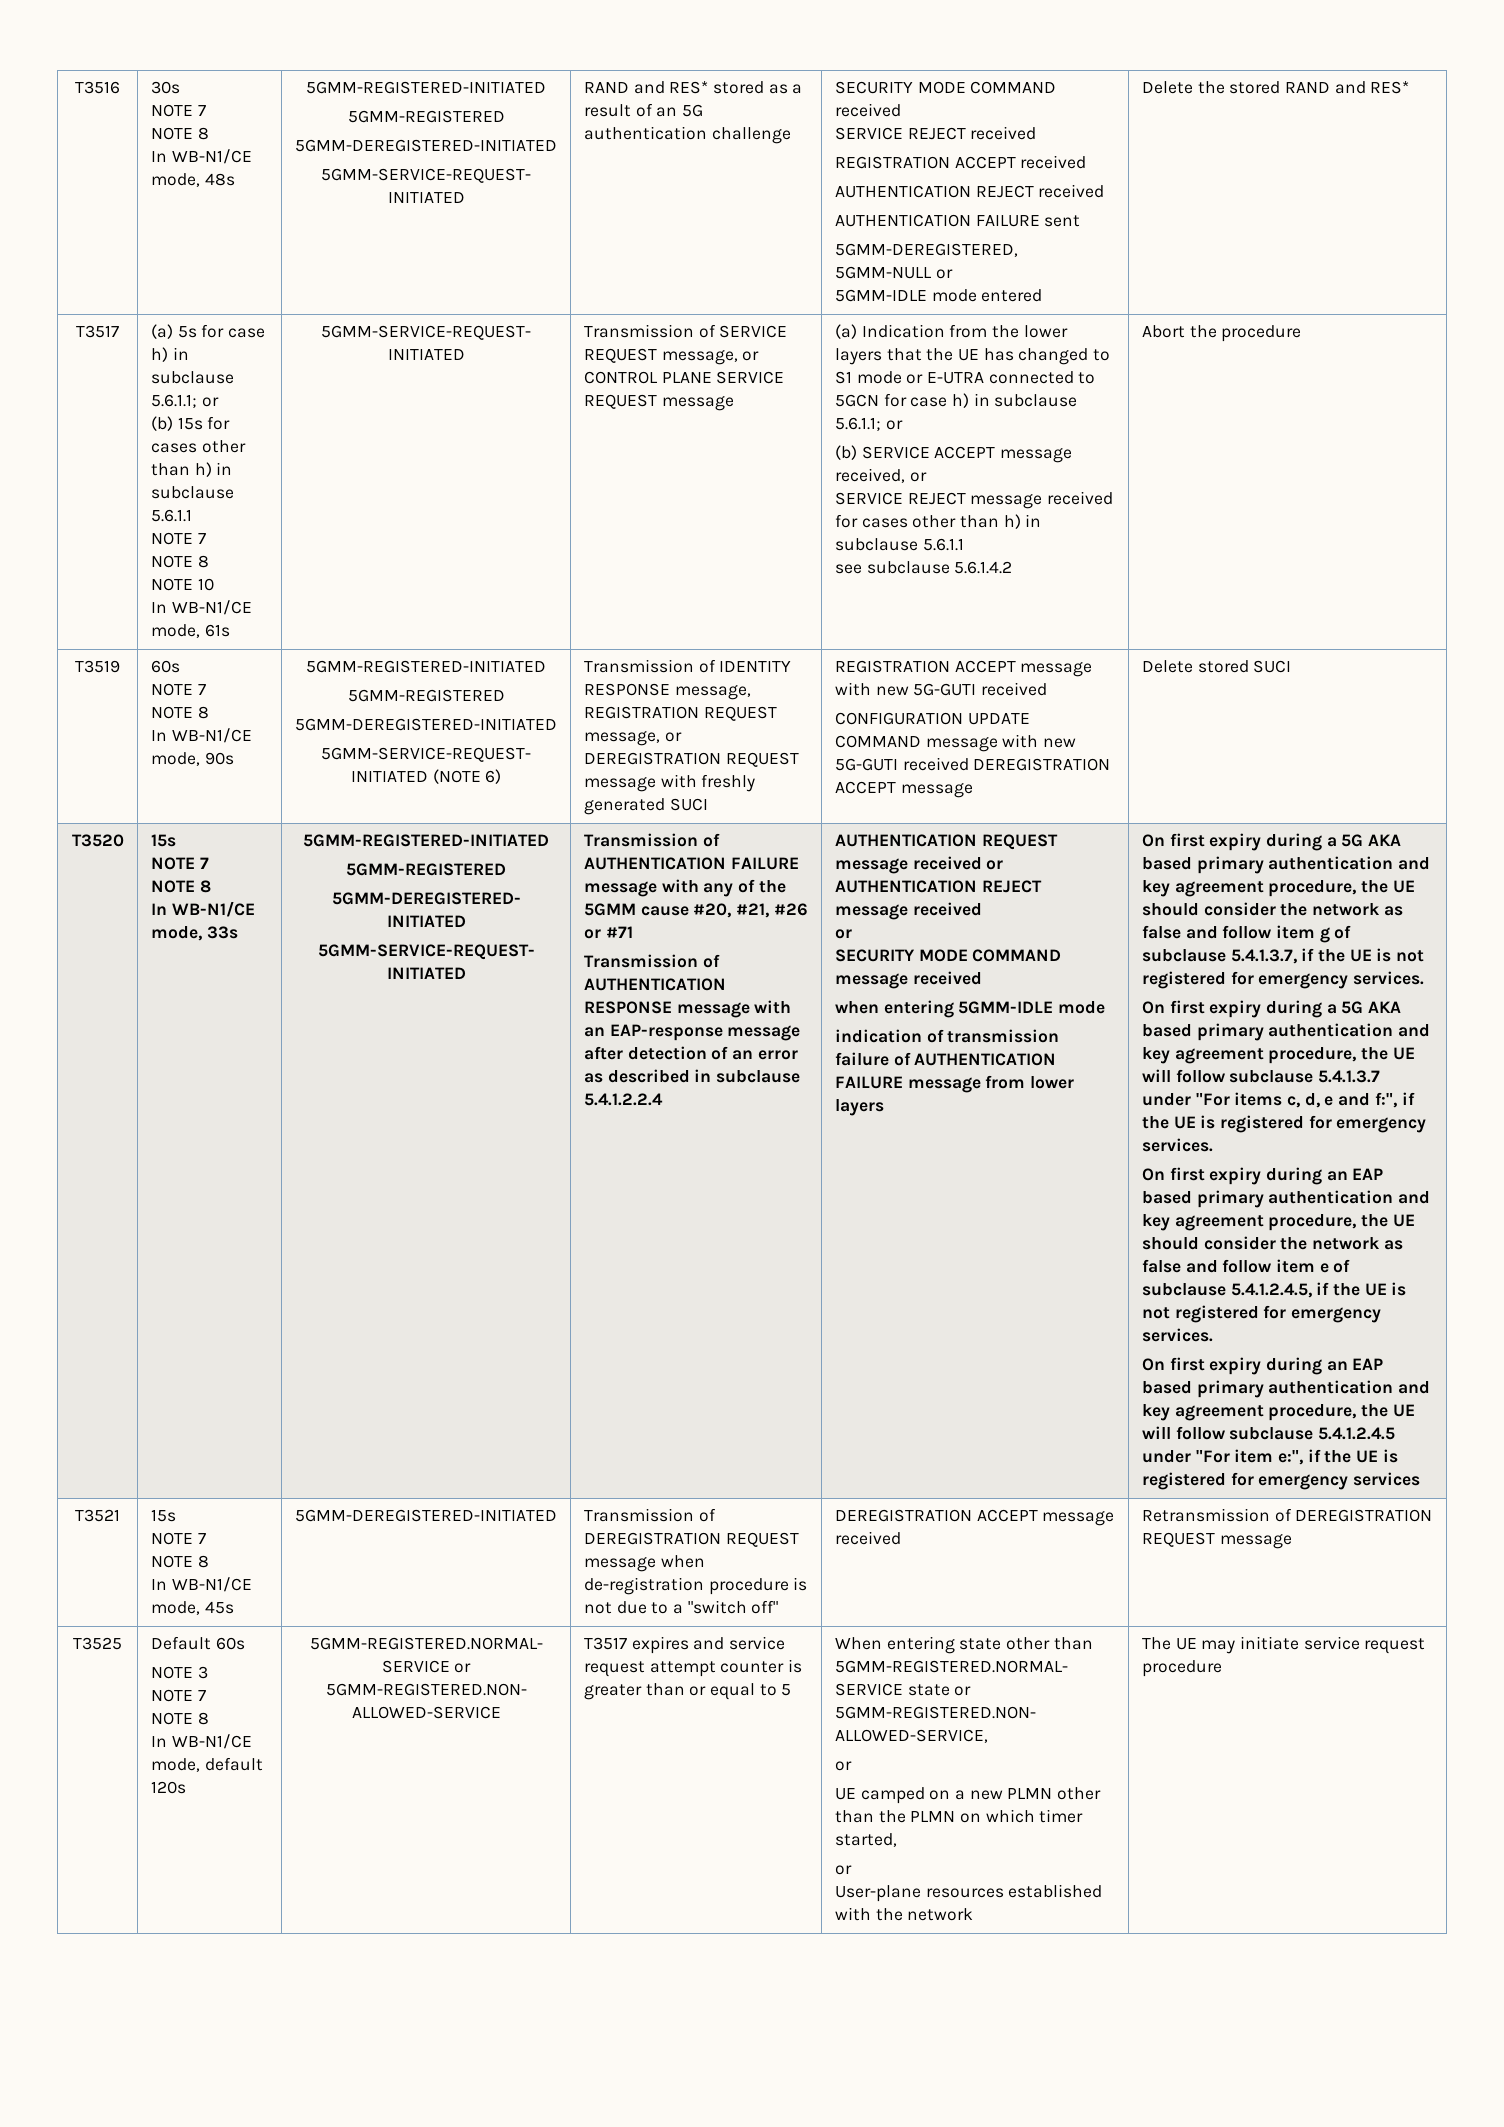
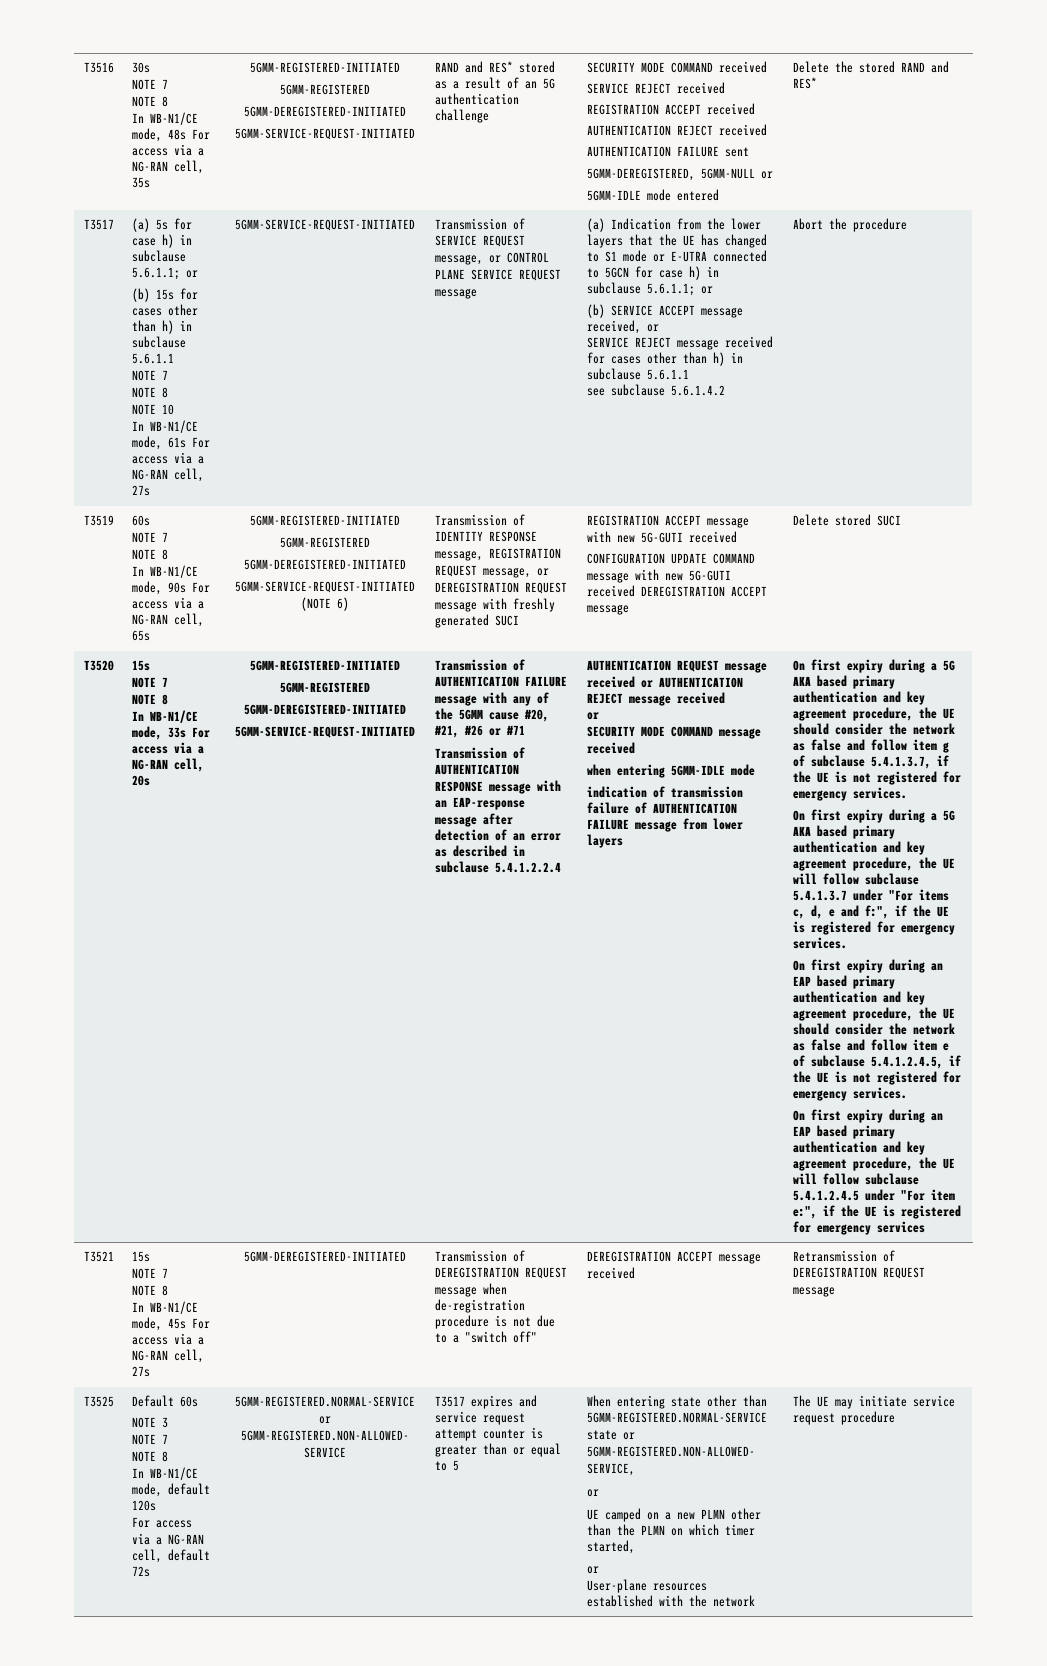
- In WB-N1/CE mode, 48s
+ In WB-N1/CE mode, 48s For access via a NG-RAN cell, 35s
- In WB-N1/CE mode, 61s
+ In WB-N1/CE mode, 61s For access via a NG-RAN cell, 27s
- In WB-N1/CE mode, 90s
+ In WB-N1/CE mode, 90s For access via a NG-RAN cell, 65s
- In WB-N1/CE mode, 33s
+ In WB-N1/CE mode, 33s For access via a NG-RAN cell, 20s
- In WB-N1/CE mode, 45s
+ In WB-N1/CE mode, 45s For access via a NG-RAN cell, 27s
+ For access via a NG-RAN cell, default 72s

